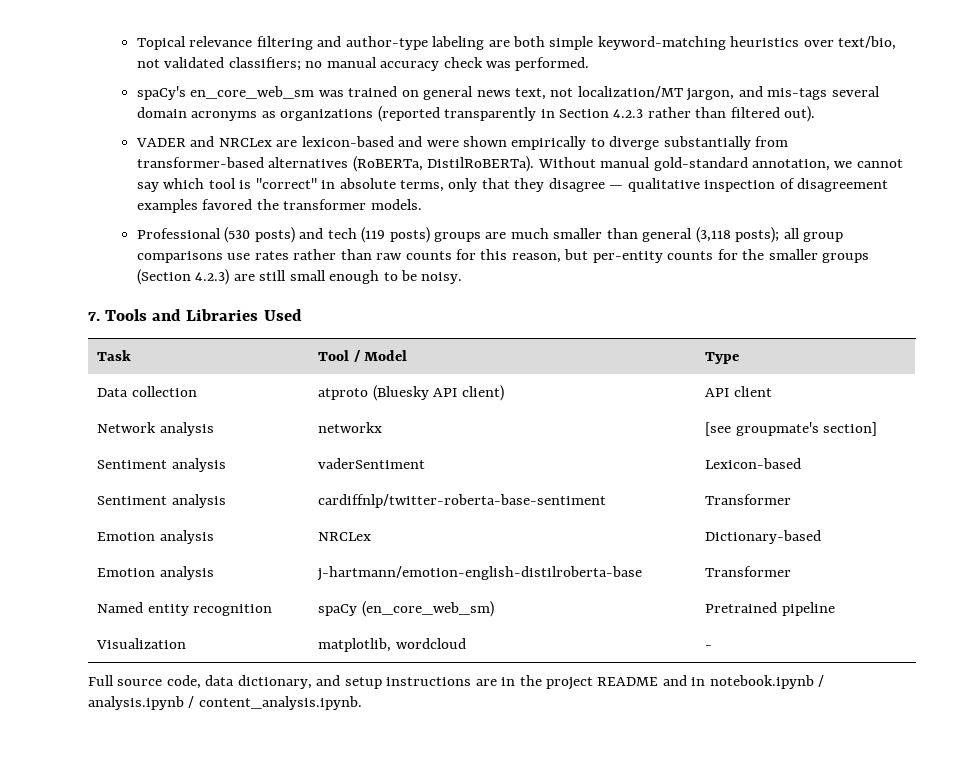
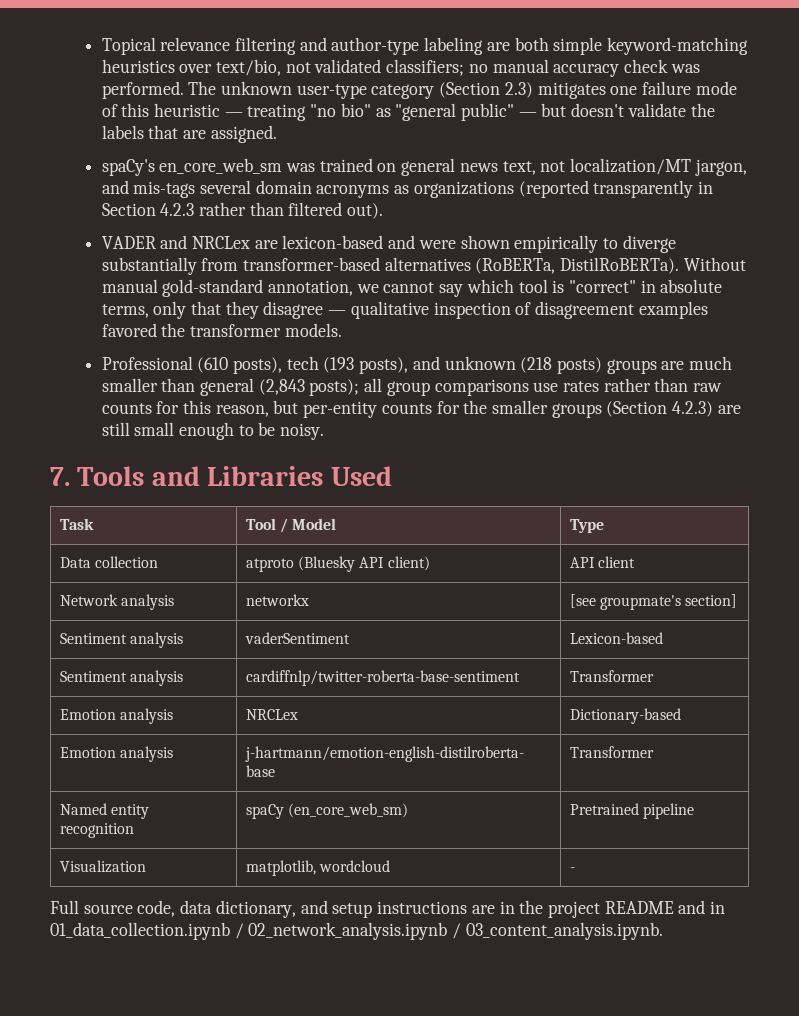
+ The unknown user-type category (Section 2.3) mitigates one failure mode of this heuristic — treating "no bio" as "general public" — but doesn't validate the labels that are assigned.
- Professional (530 posts) and tech (119 posts) groups are much smaller than general (3,118 posts); all group comparisons use rates rather than raw counts for this reason, but per-entity counts for the smaller groups (Section 4.2.3) are still small enough to be noisy.
+ Professional (610 posts), tech (193 posts), and unknown (218 posts) groups are much smaller than general (2,843 posts); all group comparisons use rates rather than raw counts for this reason, but per-entity counts for the smaller groups (Section 4.2.3) are still small enough to be noisy.
- Full source code, data dictionary, and setup instructions are in the project README and in notebook.ipynb / analysis.ipynb / content_analysis.ipynb.
+ Full source code, data dictionary, and setup instructions are in the project README and in 01_data_collection.ipynb / 02_network_analysis.ipynb / 03_content_analysis.ipynb.

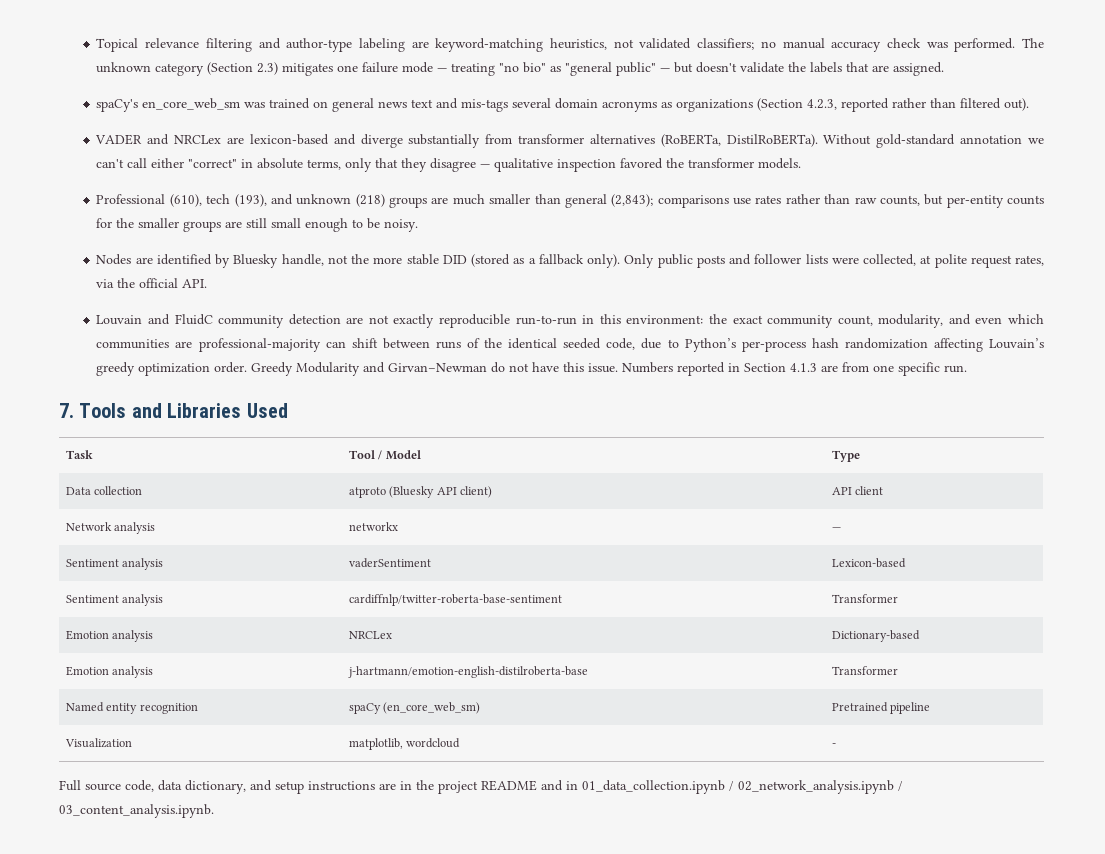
- Topical relevance filtering and author-type labeling are both simple keyword-matching heuristics over text/bio, not validated classifiers; no manual accuracy check was performed.
+ Topical relevance filtering and author-type labeling are keyword-matching heuristics, not validated classifiers; no manual accuracy check was performed.
- The unknown user-type category (Section 2.3) mitigates one failure mode of this heuristic — treating "no bio" as "general public" — but doesn't validate the labels that are assigned.
+ The unknown category (Section 2.3) mitigates one failure mode — treating "no bio" as "general public" — but doesn't validate the labels that are assigned.
- spaCy's en_core_web_sm was trained on general news text, not localization/MT jargon, and mis-tags several domain acronyms as organizations (reported transparently in Section 4.2.3 rather than filtered out).
+ spaCy's en_core_web_sm was trained on general news text and mis-tags several domain acronyms as organizations (Section 4.2.3, reported rather than filtered out).
- VADER and NRCLex are lexicon-based and were shown empirically to diverge substantially from transformer-based alternatives (RoBERTa, DistilRoBERTa).
+ VADER and NRCLex are lexicon-based and diverge substantially from transformer alternatives (RoBERTa, DistilRoBERTa).
- Without manual gold-standard annotation, we cannot say which tool is "correct" in absolute terms, only that they disagree — qualitative inspection of disagreement examples favored the transformer models.
+ Without gold-standard annotation we can't call either "correct" in absolute terms, only that they disagree — qualitative inspection favored the transformer models.
- Professional (610 posts), tech (193 posts), and unknown (218 posts) groups are much smaller than general (2,843 posts); all group comparisons use rates rather than raw counts for this reason, but per-entity counts for the smaller groups (Section 4.2.3) are still small enough to be noisy.
+ Professional (610), tech (193), and unknown (218) groups are much smaller than general (2,843); comparisons use rates rather than raw counts, but per-entity counts for the smaller groups are still small enough to be noisy.
+ Nodes are identified by Bluesky handle, not the more stable DID (stored as a fallback only). Only public posts and follower lists were collected, at polite request rates, via the official API.
+ Louvain and FluidC community detection are not exactly reproducible run-to-run in this environment: the exact community count, modularity, and even which communities are professional-majority can shift between runs of the identical seeded code, due to Python’s per-process hash randomization affecting Louvain’s greedy optimization order. Greedy Modularity and Girvan–Newman do not have this issue. Numbers reported in Section 4.1.3 are from one specific run.
- Network analysis | networkx | [see groupmate's section]
+ Network analysis | networkx | —

